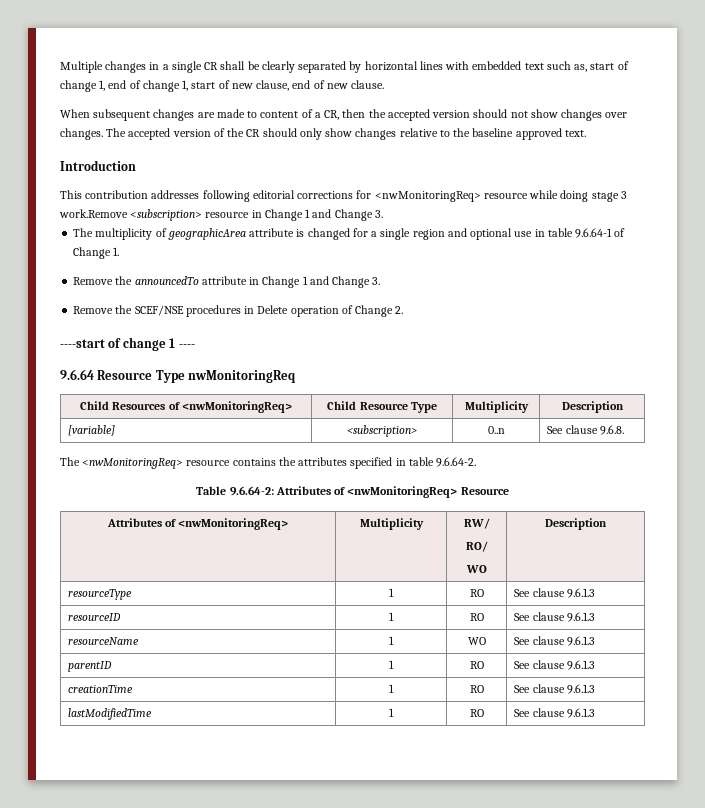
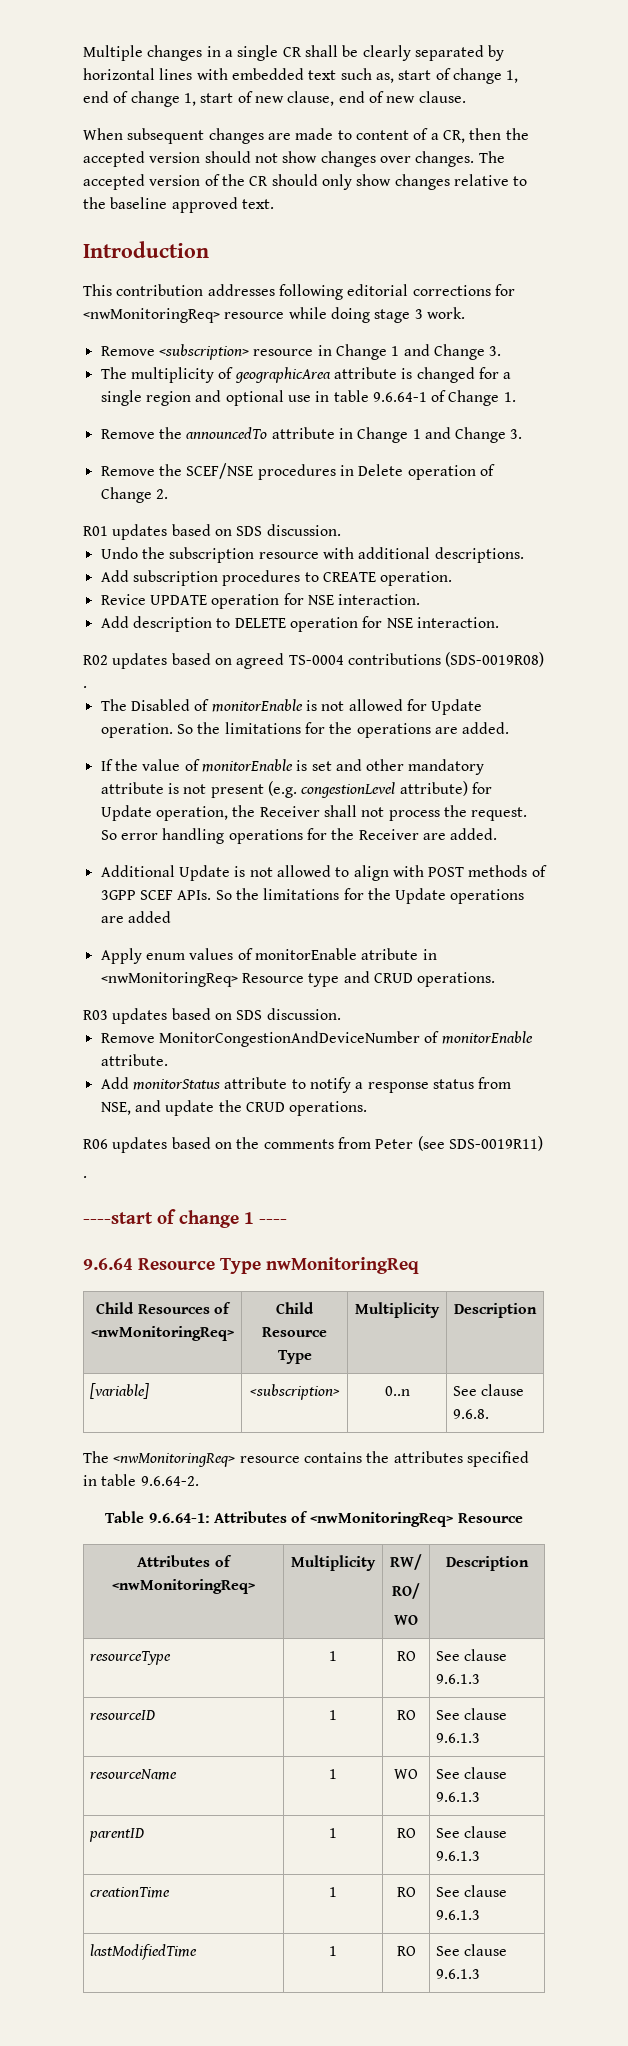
- This contribution addresses following editorial corrections for <nwMonitoringReq> resource while doing stage 3 work.Remove <subscription> resource in Change 1 and Change 3.
+ This contribution addresses following editorial corrections for <nwMonitoringReq> resource while doing stage 3 work.
+ Remove <subscription> resource in Change 1 and Change 3.
+ R01 updates based on SDS discussion.
+ Undo the subscription resource with additional descriptions.
+ Add subscription procedures to CREATE operation.
+ Revice UPDATE operation for NSE interaction.
+ Add description to DELETE operation for NSE interaction.
+ R02 updates based on agreed TS-0004 contributions (SDS-0019R08) .
+ The Disabled of monitorEnable is not allowed for Update operation. So the limitations for the operations are added.
+ If the value of monitorEnable is set and other mandatory attribute is not present (e.g. congestionLevel attribute) for Update operation, the Receiver shall not process the request. So error handling operations for the Receiver are added.
+ Additional Update is not allowed to align with POST methods of 3GPP SCEF APIs. So the limitations for the Update operations are added
+ Apply enum values of monitorEnable atribute in <nwMonitoringReq> Resource type and CRUD operations.
+ R03 updates based on SDS discussion.
+ Remove MonitorCongestionAndDeviceNumber of monitorEnable attribute.
+ Add monitorStatus attribute to notify a response status from NSE, and update the CRUD operations.
+ R06 updates based on the comments from Peter (see SDS-0019R11)
+ .
- Table 9.6.64-2: Attributes of <nwMonitoringReq> Resource
+ Table 9.6.64-1: Attributes of <nwMonitoringReq> Resource

